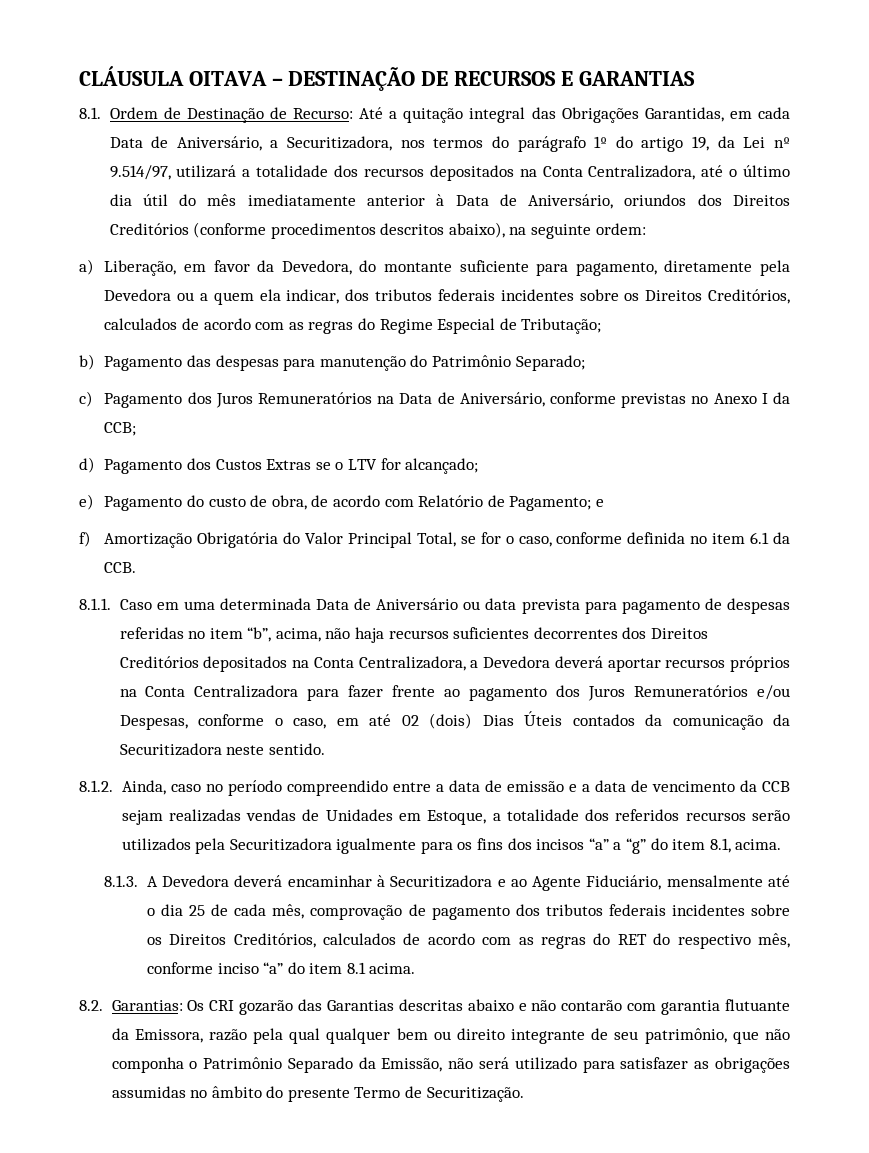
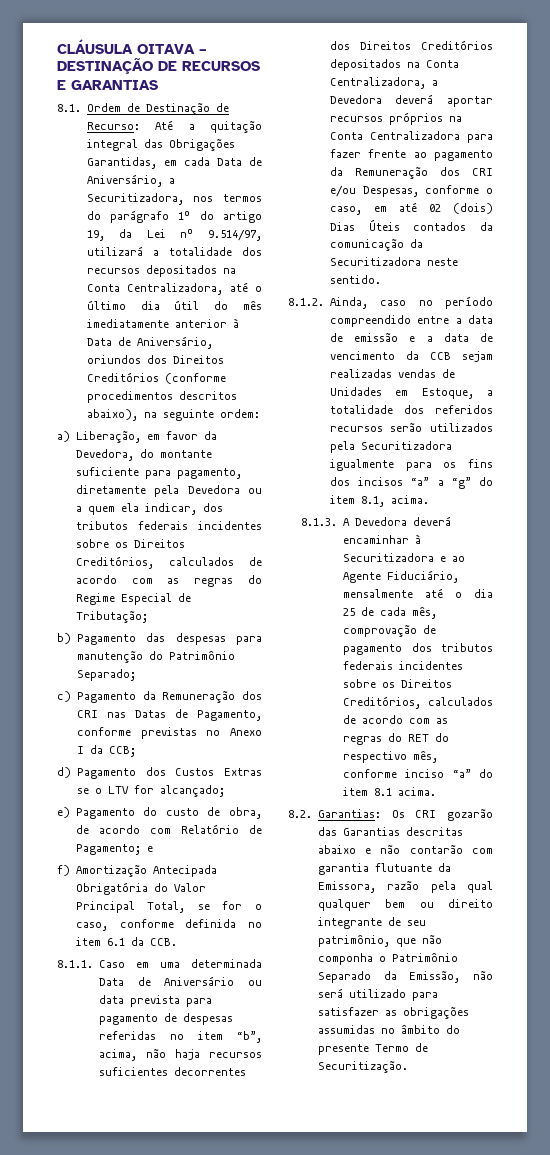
- c) Pagamento dos Juros Remuneratórios na Data de Aniversário, conforme previstas no Anexo I da CCB;
+ c) Pagamento da Remuneração dos CRI nas Datas de Pagamento, conforme previstas no Anexo I da CCB;
- f) Amortização Obrigatória do Valor Principal Total, se for o caso, conforme definida no item 6.1 da CCB.
+ f) Amortização Antecipada Obrigatória do Valor Principal Total, se for o caso, conforme definida no item 6.1 da CCB.
- 8.1.1. Caso em uma determinada Data de Aniversário ou data prevista para pagamento de despesas referidas no item “b”, acima, não haja recursos suficientes decorrentes dos Direitos Creditórios depositados na Conta Centralizadora, a Devedora deverá aportar recursos próprios na Conta Centralizadora para fazer frente ao pagamento dos Juros Remuneratórios e/ou Despesas, conforme o caso, em até 02 (dois) Dias Úteis contados da comunicação da Securitizadora neste sentido.
+ 8.1.1. Caso em uma determinada Data de Aniversário ou data prevista para pagamento de despesas referidas no item “b”, acima, não haja recursos suficientes decorrentes dos Direitos Creditórios depositados na Conta Centralizadora, a Devedora deverá aportar recursos próprios na Conta Centralizadora para fazer frente ao pagamento da Remuneração dos CRI e/ou Despesas, conforme o caso, em até 02 (dois) Dias Úteis contados da comunicação da Securitizadora neste sentido.

